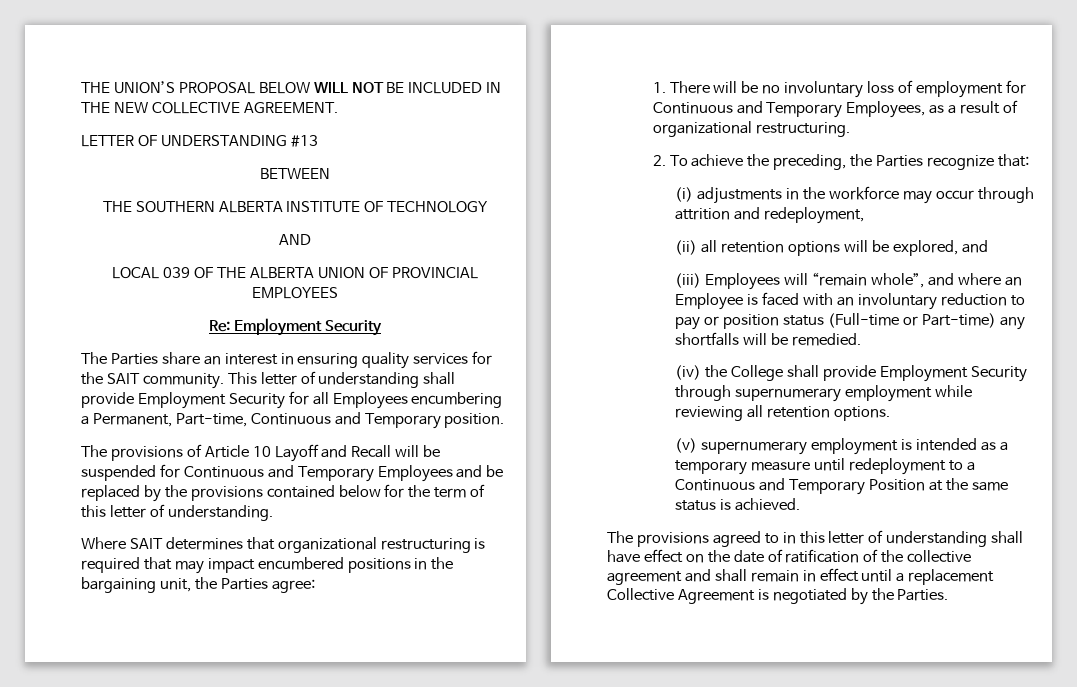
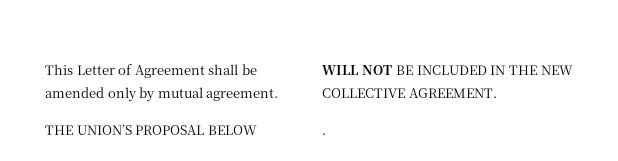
+ This Letter of Agreement shall be amended only by mutual agreement.
- LETTER OF UNDERSTANDING #13
- BETWEEN
- THE SOUTHERN ALBERTA INSTITUTE OF TECHNOLOGY
- AND
- LOCAL 039 OF THE ALBERTA UNION OF PROVINCIAL EMPLOYEES
- Re: Employment Security
- The Parties share an interest in ensuring quality services for the SAIT community. This letter of understanding shall provide Employment Security for all Employees encumbering a Permanent, Part-time, Continuous and Temporary position.
- The provisions of Article 10 Layoff and Recall will be suspended for Continuous and Temporary Employees and be replaced by the provisions contained below for the term of this letter of understanding.
- Where SAIT determines that organizational restructuring is required that may impact encumbered positions in the bargaining unit, the Parties agree:
- 1. There will be no involuntary loss of employment for Continuous and Temporary Employees, as a result of organizational restructuring.
- 2. To achieve the preceding, the Parties recognize that:
- (i) adjustments in the workforce may occur through attrition and redeployment,
- (ii) all retention options will be explored, and
- (iii) Employees will “remain whole”, and where an Employee is faced with an involuntary reduction to pay or position status (Full-time or Part-time) any shortfalls will be remedied.
- (iv) the College shall provide Employment Security through supernumerary employment while reviewing all retention options.
- (v) supernumerary employment is intended as a temporary measure until redeployment to a Continuous and Temporary Position at the same status is achieved.
- The provisions agreed to in this letter of understanding shall have effect on the date of ratification of the collective agreement and shall remain in effect until a replacement Collective Agreement is negotiated by the Parties.
+ .

